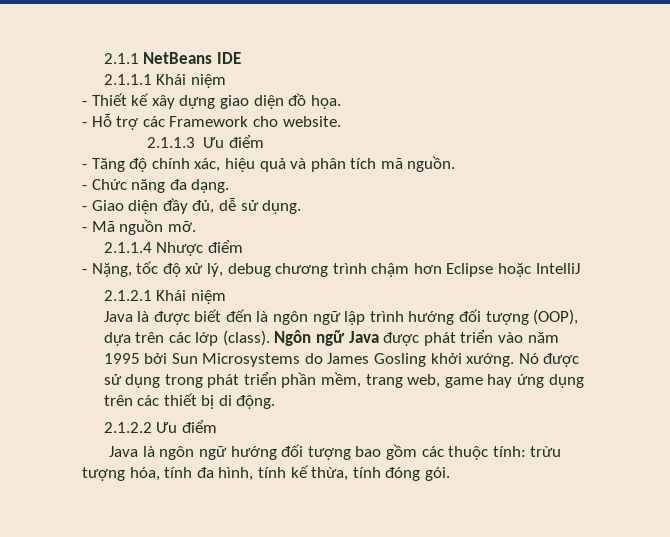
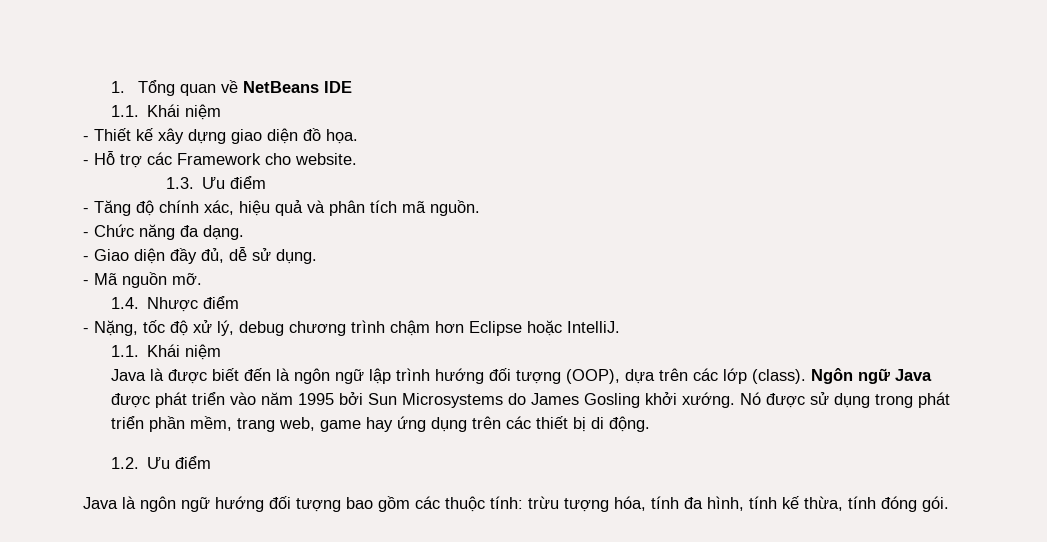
- 2.1.1 NetBeans IDE
- 2.1.1.1 Khái niệm
+ 1. Tổng quan về NetBeans IDE
+ 1.1. Khái niệm
- 2.1.1.3 Ưu điểm
+ 1.3. Ưu điểm
- 2.1.1.4 Nhược điểm
+ 1.4. Nhược điểm
- - Nặng, tốc độ xử lý, debug chương trình chậm hơn Eclipse hoặc IntelliJ
- 2.1.2.1 Khái niệm
+ - Nặng, tốc độ xử lý, debug chương trình chậm hơn Eclipse hoặc IntelliJ.
+ 1.1. Khái niệm
- 2.1.2.2 Ưu điểm
+ 1.2. Ưu điểm

